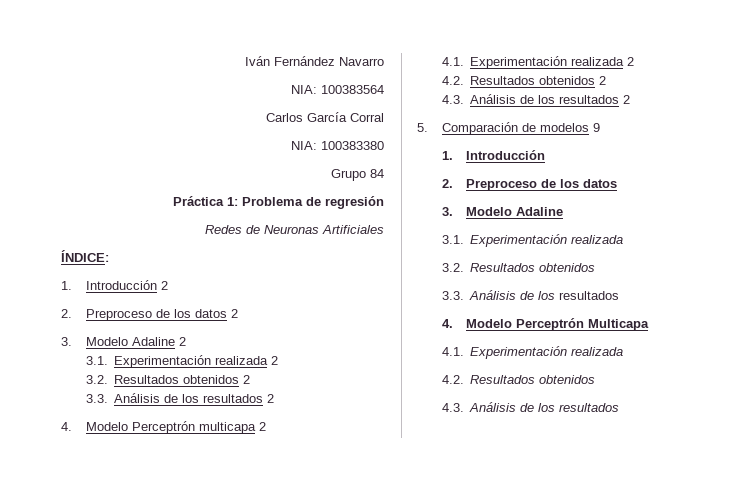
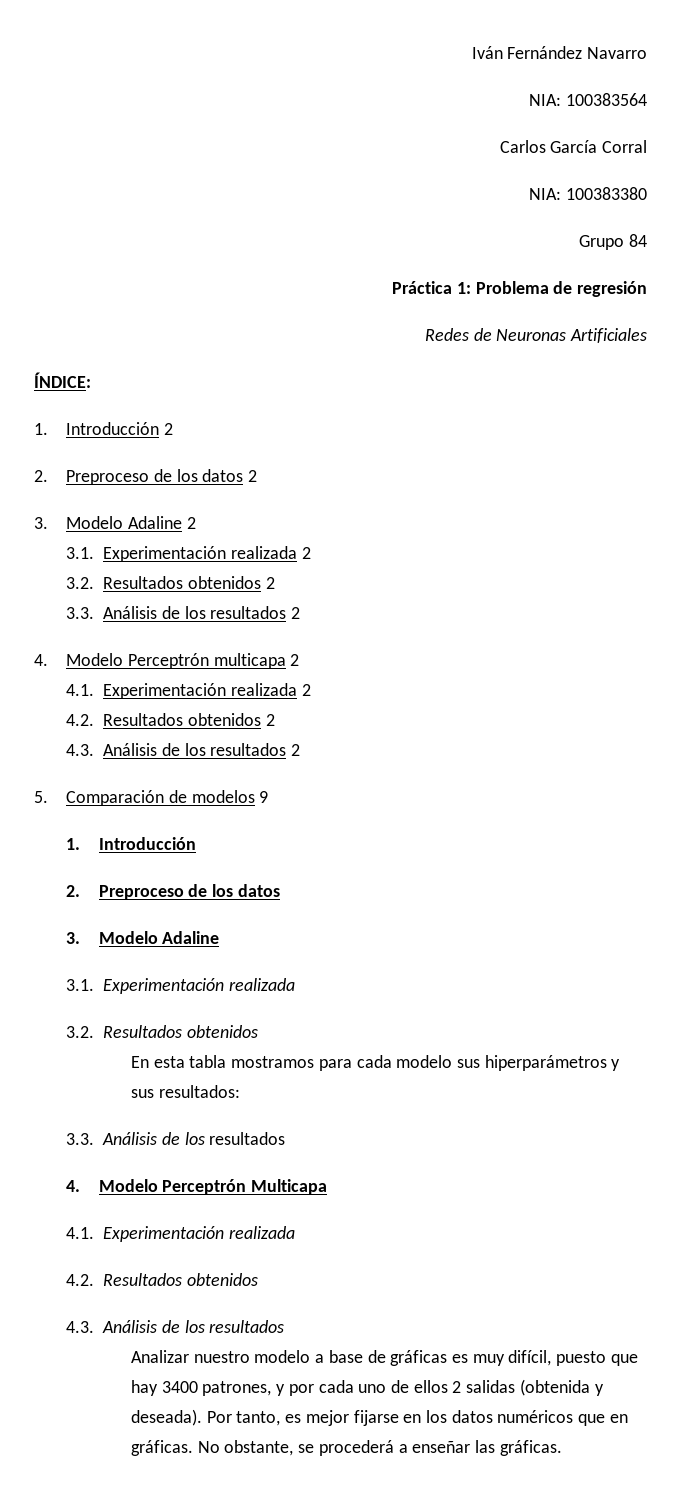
+ En esta tabla mostramos para cada modelo sus hiperparámetros y sus resultados:
+ Analizar nuestro modelo a base de gráficas es muy difícil, puesto que hay 3400 patrones, y por cada uno de ellos 2 salidas (obtenida y deseada). Por tanto, es mejor fijarse en los datos numéricos que en gráficas. No obstante, se procederá a enseñar las gráficas.

